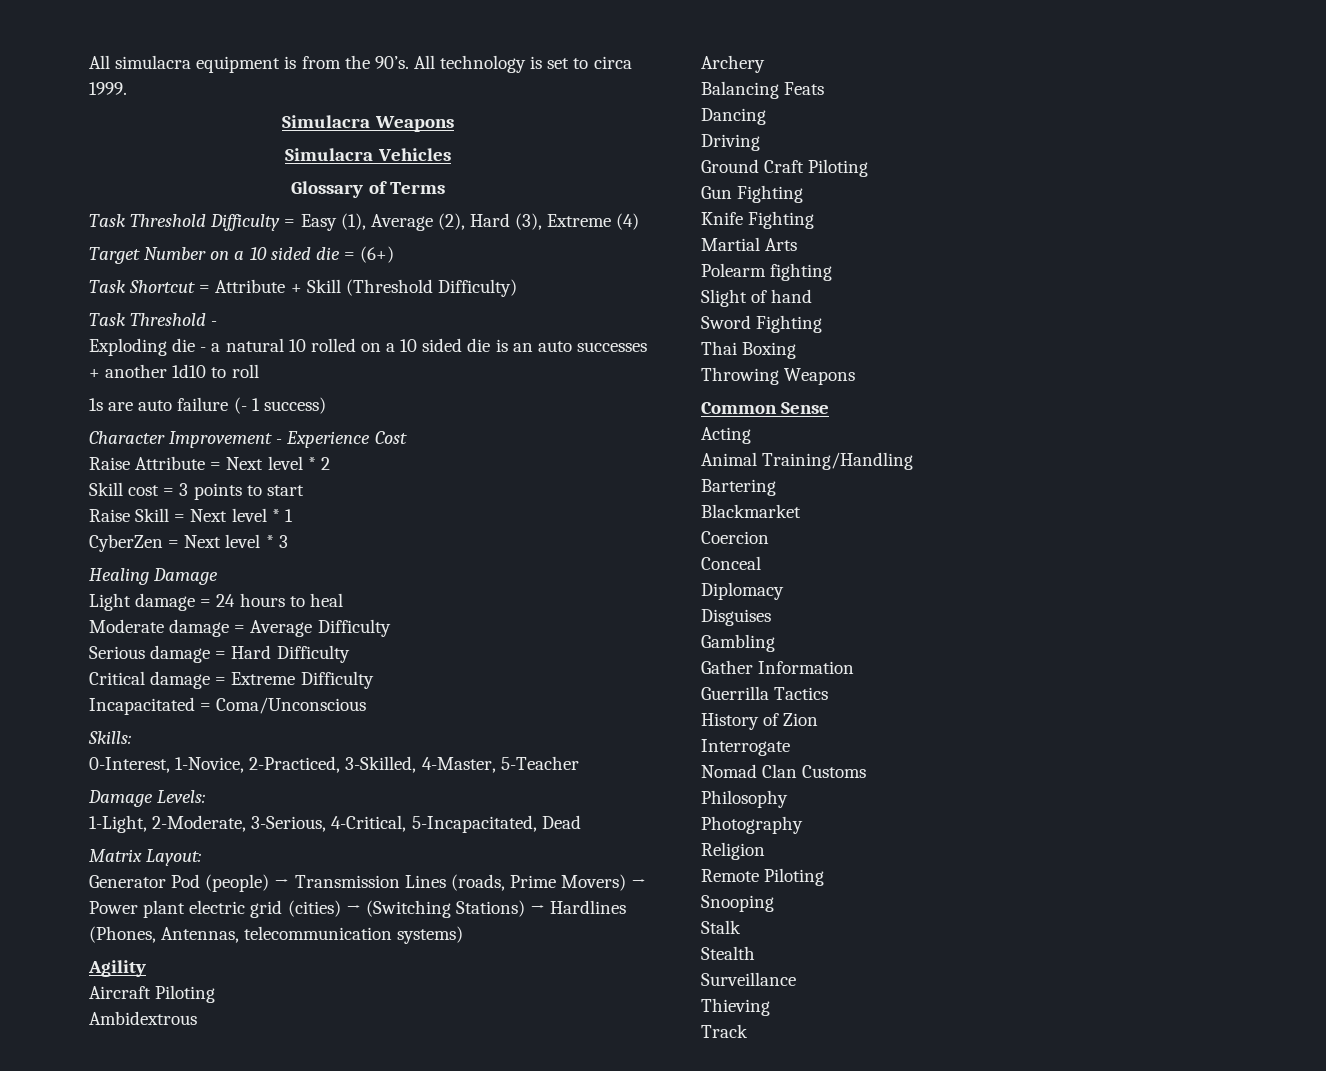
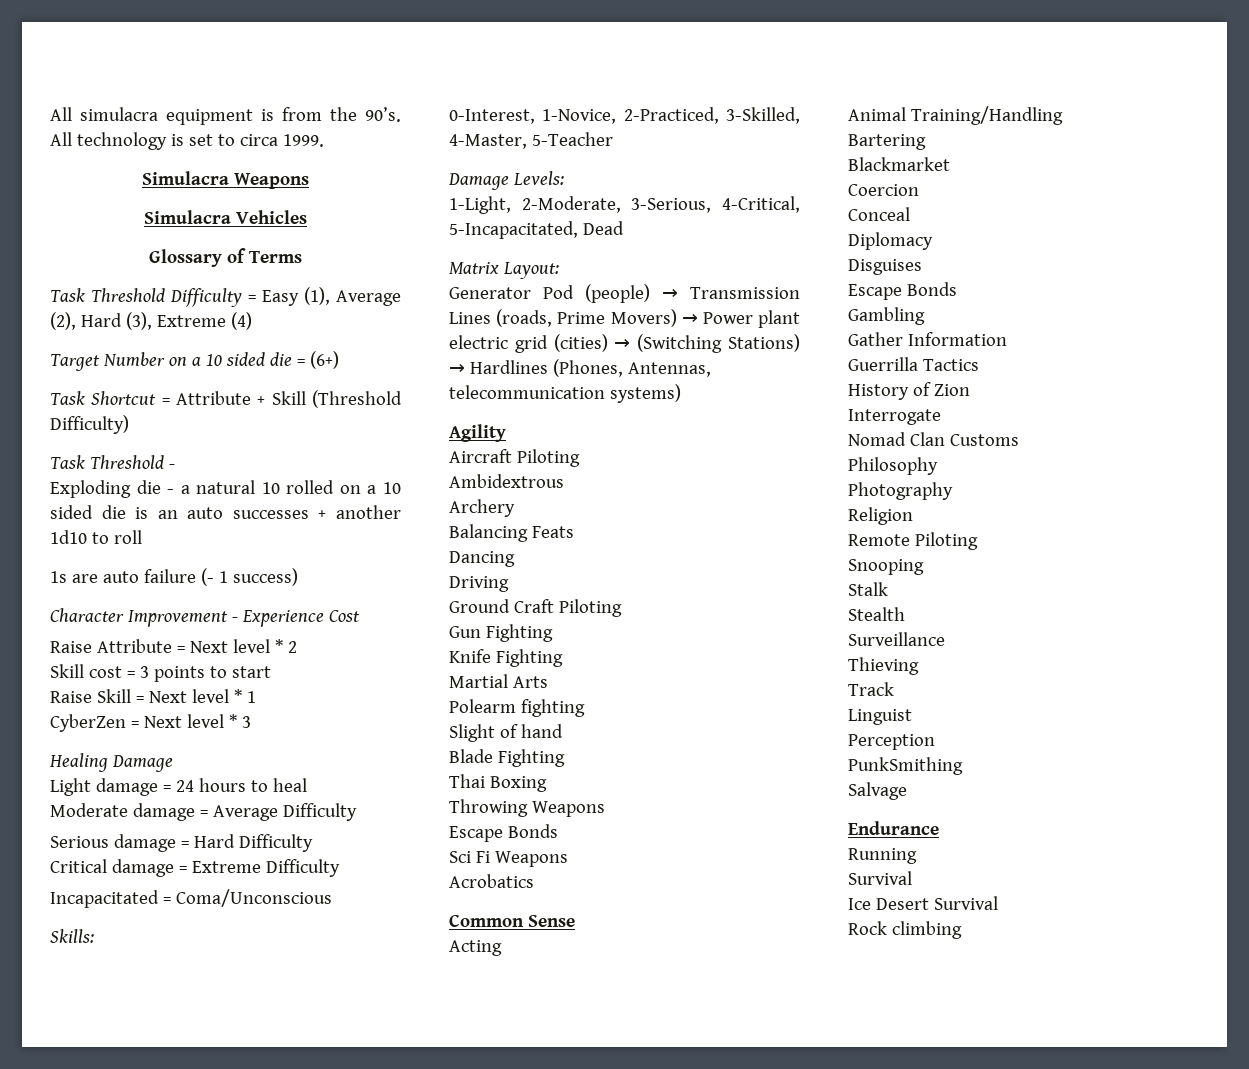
- Sword Fighting
+ Blade Fighting
  Throwing Weapons
+ Escape Bonds
+ Sci Fi Weapons
+ Acrobatics
  Disguises
+ Escape Bonds
+ Linguist
+ Perception
+ PunkSmithing
+ Salvage
+ Endurance
+ Running
+ Survival
+ Ice Desert Survival
+ Rock climbing

